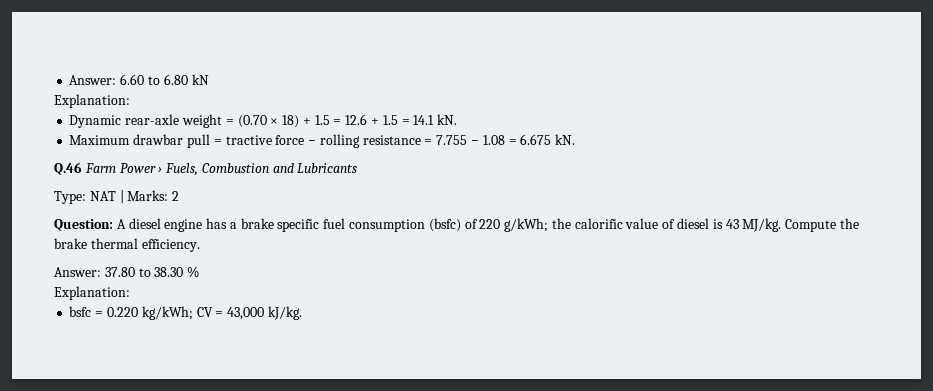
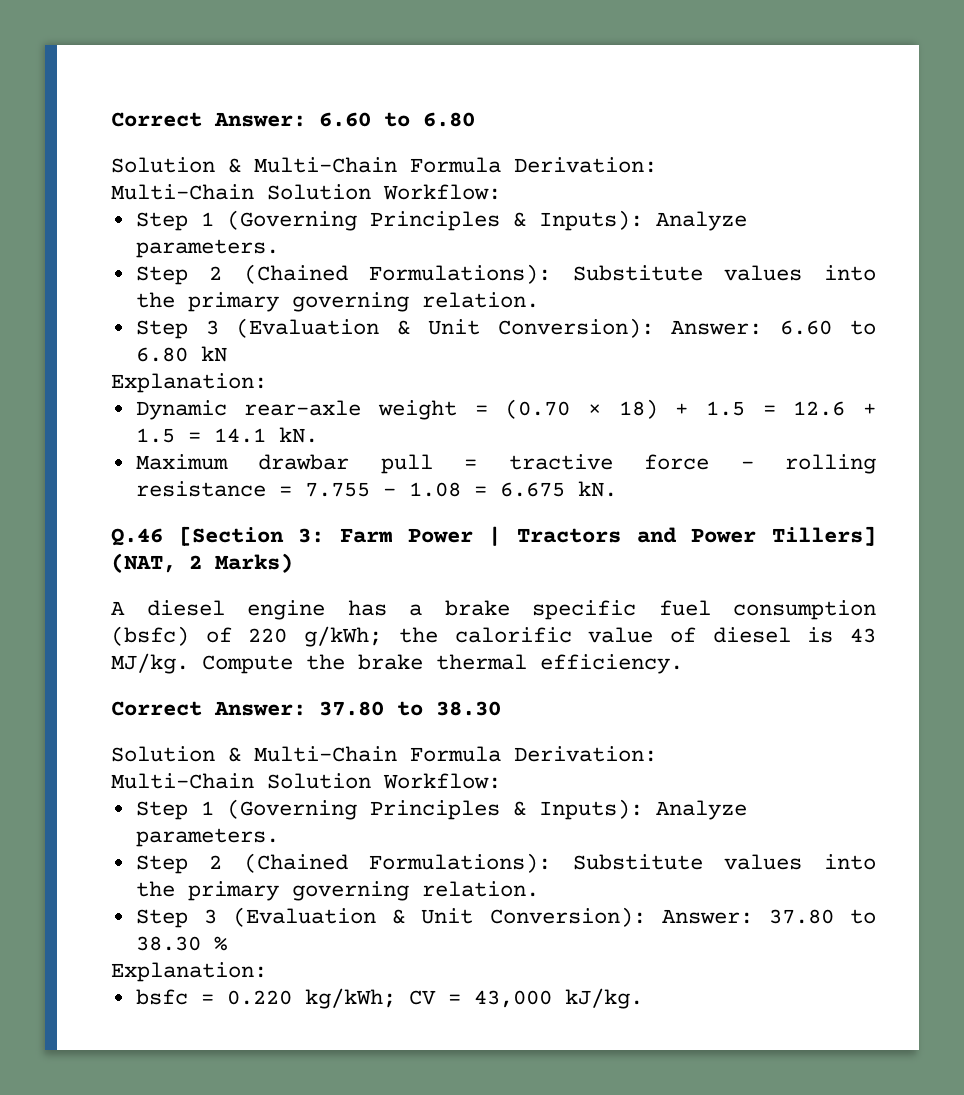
- Answer: 6.60 to 6.80 kN
+ Correct Answer: 6.60 to 6.80
+ Solution & Multi-Chain Formula Derivation:
+ Multi-Chain Solution Workflow:
+ Step 1 (Governing Principles & Inputs): Analyze parameters.
+ Step 2 (Chained Formulations): Substitute values into the primary governing relation.
+ Step 3 (Evaluation & Unit Conversion): Answer: 6.60 to 6.80 kN
- Q.46 Farm Power › Fuels, Combustion and Lubricants
- Type: NAT | Marks: 2
- Question: A diesel engine has a brake specific fuel consumption (bsfc) of 220 g/kWh; the calorific value of diesel is 43 MJ/kg.
+ Q.46 [Section 3: Farm Power | Tractors and Power Tillers] (NAT, 2 Marks)
+ A diesel engine has a brake specific fuel consumption (bsfc) of 220 g/kWh; the calorific value of diesel is 43 MJ/kg.
- Answer: 37.80 to 38.30 %
+ Correct Answer: 37.80 to 38.30
+ Solution & Multi-Chain Formula Derivation:
+ Multi-Chain Solution Workflow:
+ Step 1 (Governing Principles & Inputs): Analyze parameters.
+ Step 2 (Chained Formulations): Substitute values into the primary governing relation.
+ Step 3 (Evaluation & Unit Conversion): Answer: 37.80 to 38.30 %

